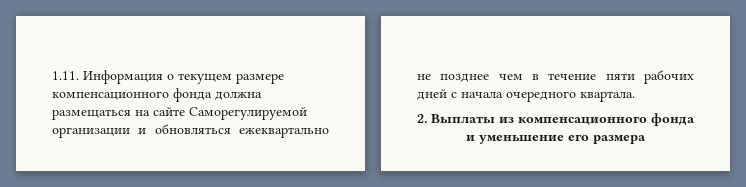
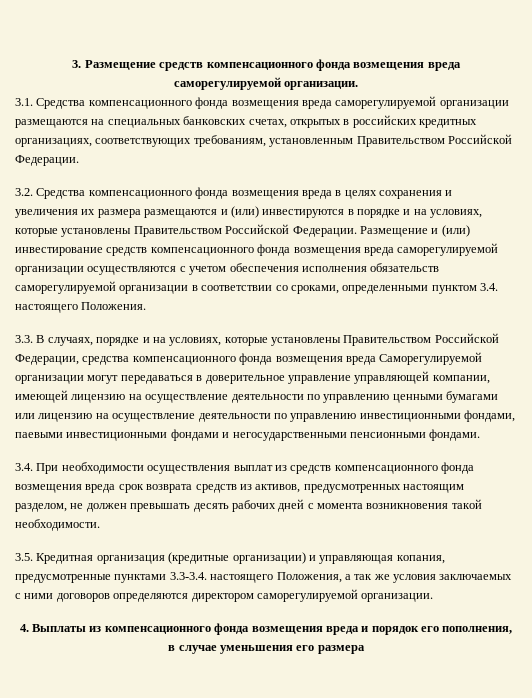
- 1.11. Информация о текущем размере компенсационного фонда должна размещаться на сайте Саморегулируемой организации и обновляться ежеквартально не позднее чем в течение пяти рабочих дней с начала очередного квартала.
- 2. Выплаты из компенсационного фонда и уменьшение его размера
+ 3. Размещение средств компенсационного фонда возмещения вреда
+ саморегулируемой организации.
+ 3.1. Средства компенсационного фонда возмещения вреда саморегулируемой организации размещаются на специальных банковских счетах, открытых в российских кредитных организациях, соответствующих требованиям, установленным Правительством Российской Федерации.
+ 3.2. Средства компенсационного фонда возмещения вреда в целях сохранения и увеличения их размера размещаются и (или) инвестируются в порядке и на условиях, которые установлены Правительством Российской Федерации. Размещение и (или) инвестирование средств компенсационного фонда возмещения вреда саморегулируемой организации осуществляются с учетом обеспечения исполнения обязательств саморегулируемой организации в соответствии со сроками, определенными пунктом 3.4. настоящего Положения.
+ 3.3. В случаях, порядке и на условиях, которые установлены Правительством Российской Федерации, средства компенсационного фонда возмещения вреда Саморегулируемой организации могут передаваться в доверительное управление управляющей компании, имеющей лицензию на осуществление деятельности по управлению ценными бумагами или лицензию на осуществление деятельности по управлению инвестиционными фондами, паевыми инвестиционными фондами и негосударственными пенсионными фондами.
+ 3.4. При необходимости осуществления выплат из средств компенсационного фонда возмещения вреда срок возврата средств из активов, предусмотренных настоящим разделом, не должен превышать десять рабочих дней с момента возникновения такой необходимости.
+ 3.5. Кредитная организация (кредитные организации) и управляющая копания, предусмотренные пунктами 3.3-3.4. настоящего Положения, а так же условия заключаемых с ними договоров определяются директором саморегулируемой организации.
+ 4. Выплаты из компенсационного фонда возмещения вреда и порядок его пополнения, в случае уменьшения его размера

